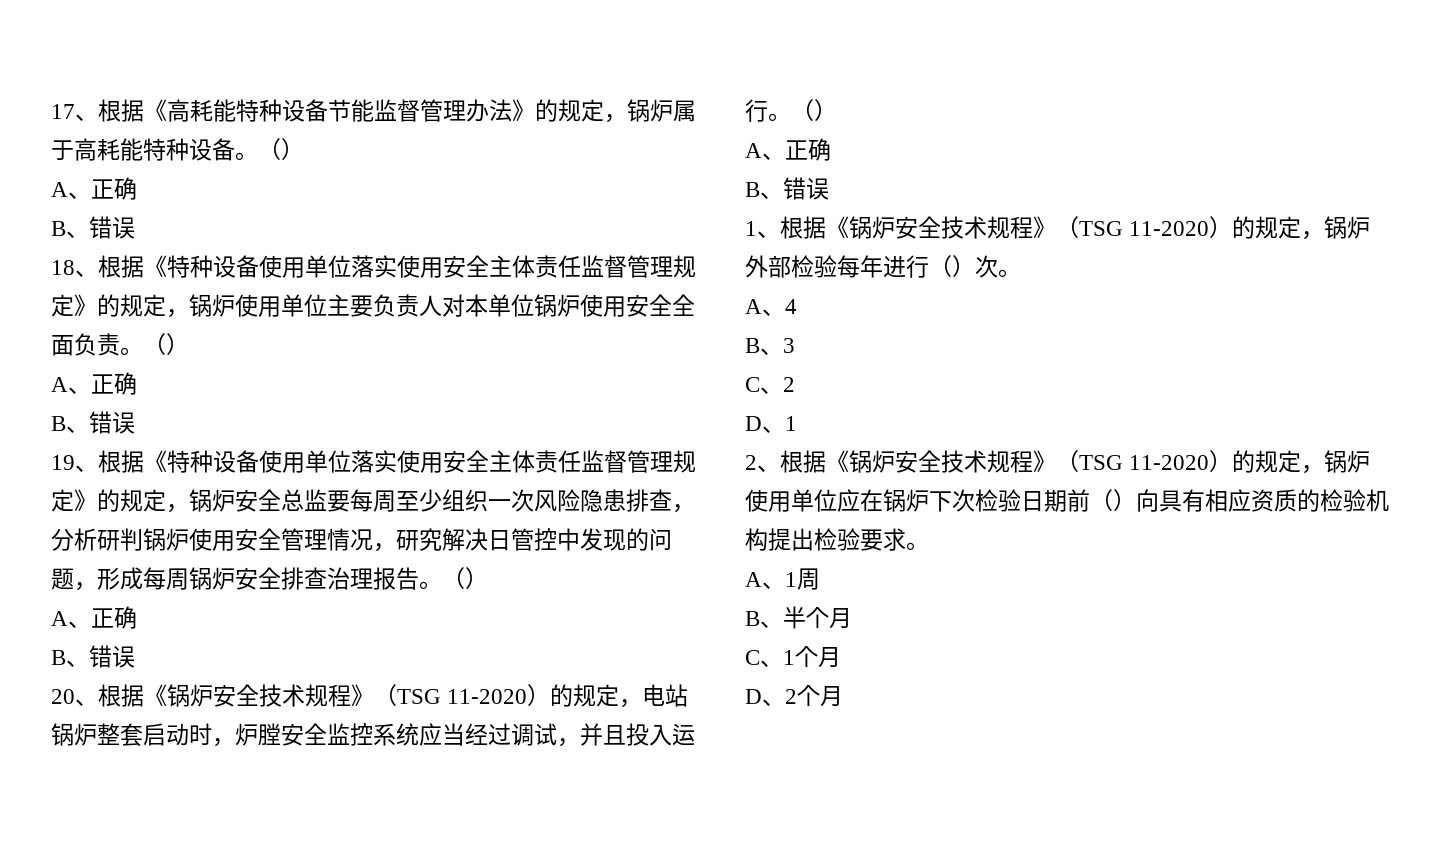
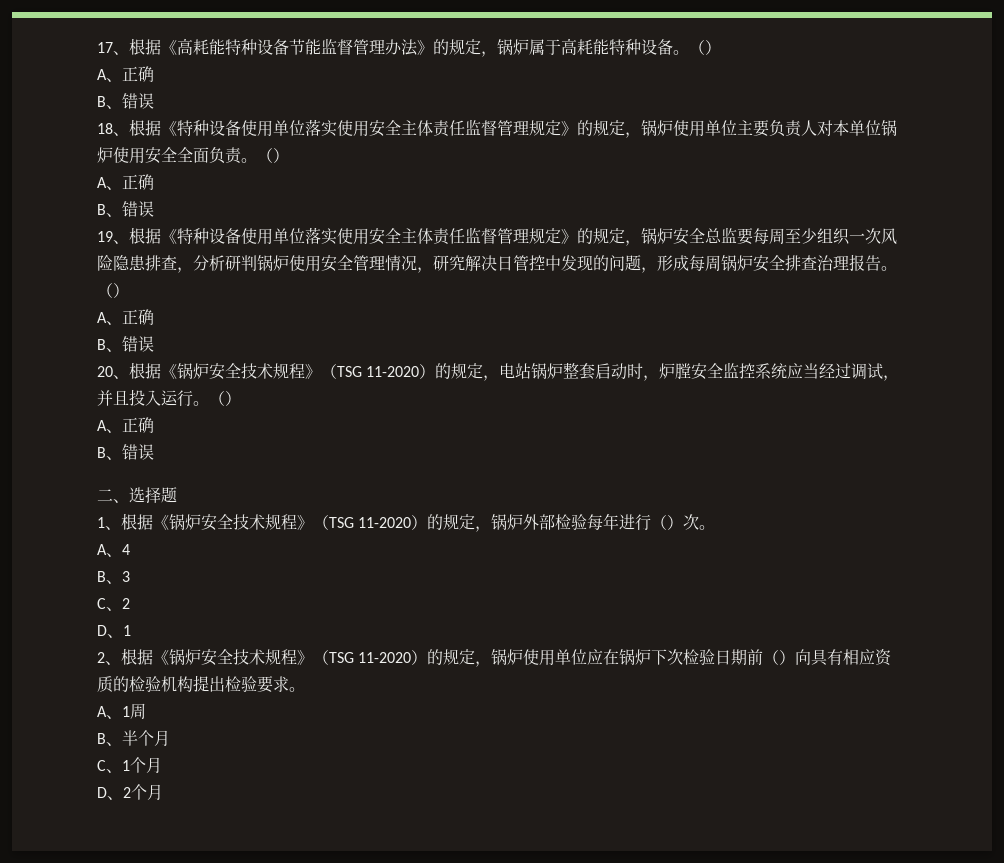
+ 二、选择题

